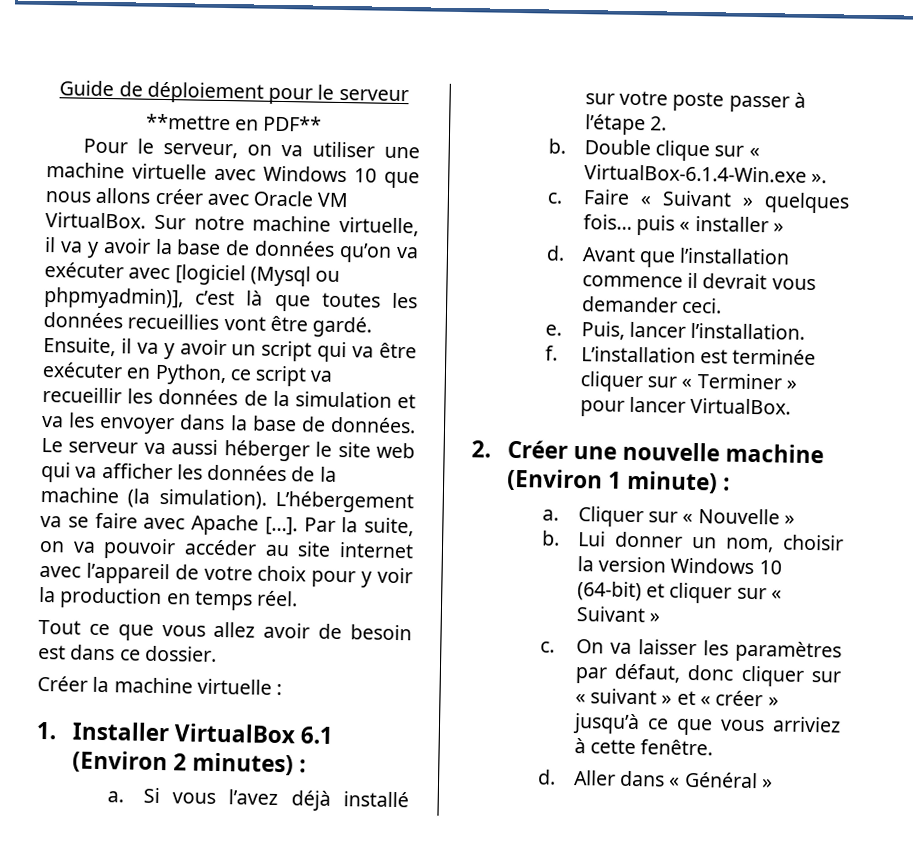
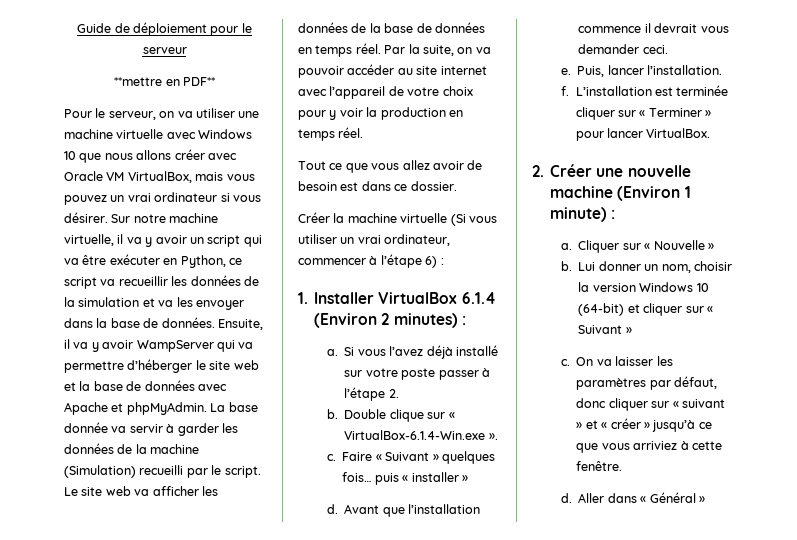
- Pour le serveur, on va utiliser une machine virtuelle avec Windows 10 que nous allons créer avec Oracle VM VirtualBox.
+ Pour le serveur, on va utiliser une machine virtuelle avec Windows 10 que nous allons créer avec Oracle VM VirtualBox, mais vous pouvez un vrai ordinateur si vous désirer.
- Sur notre machine virtuelle, il va y avoir la base de données qu’on va exécuter avec [logiciel (Mysql ou phpmyadmin)], c’est là que toutes les données recueillies vont être gardé. Ensuite, il va y avoir un script qui va être exécuter en Python, ce script va recueillir les données de la simulation et va les envoyer dans la base de données.
+ Sur notre machine virtuelle, il va y avoir un script qui va être exécuter en Python, ce script va recueillir les données de la simulation et va les envoyer dans la base de données.
- Le serveur va aussi héberger le site web qui va afficher les données de la machine (la simulation). L’hébergement va se faire avec Apache […].
+ Ensuite, il va y avoir WampServer qui va permettre d’héberger le site web et la base de données avec Apache et phpMyAdmin. La base donnée va servir à garder les données de la machine (Simulation) recueilli par le script. Le site web va afficher les données de la base de données en temps réel.
- Créer la machine virtuelle :
+ Créer la machine virtuelle (Si vous utiliser un vrai ordinateur, commencer à l’étape 6) :
- 1. Installer VirtualBox 6.1 (Environ 2 minutes) :
+ 1. Installer VirtualBox 6.1.4 (Environ 2 minutes) :

